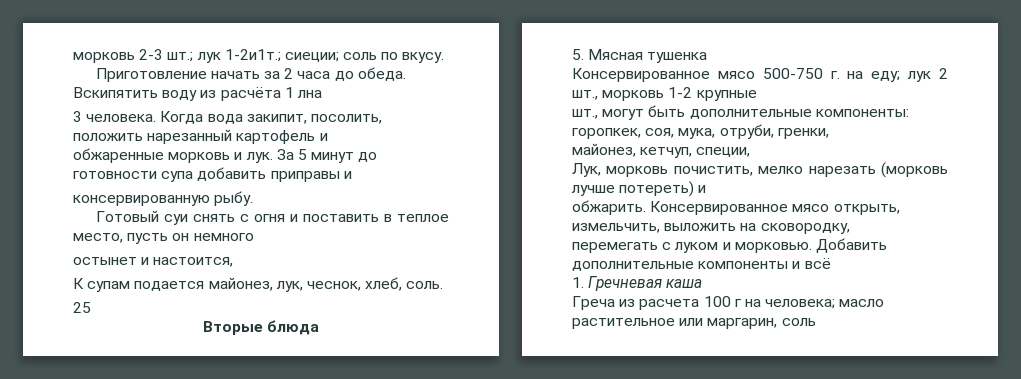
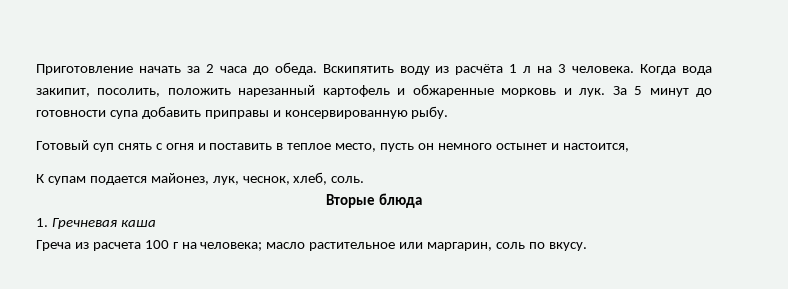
- морковь 2-3 шт.; лук 1-2и1т.; сиеции; соль по вкусу.
- Вскипятить воду из расчёта 1 лна
- 3 человека.
+ Вскипятить воду из расчёта 1 л на 3 человека.
- Когда вода закипит, посолить, положить нарезанный картофель и
- обжаренные морковь и лук.
+ Когда вода закипит, посолить, положить нарезанный картофель и обжаренные морковь и лук.
- За 5 минут до готовности супа добавить приправы и
- консервированную рыбу.
+ За 5 минут до готовности супа добавить приправы и консервированную рыбу.
- Готовый суи снять с огня и поставить в теплое место, пусть он немного
- остынет и настоится,
+ Готовый суп снять с огня и поставить в теплое место, пусть он немного остынет и настоится,
- 25
- 5. Мясная тушенка
- Консервированное мясо 500-750 г. на еду; лук 2 шт., морковь 1-2 крупные
- шт., могут быть дополнительные компоненты: горопкек, соя, мука, отруби, гренки,
- майонез, кетчуп, специи,
- Лук, морковь почистить, мелко нарезать (морковь лучше потереть) и
- обжарить. Консервированное мясо открыть, измельчить, выложить на сковородку,
- перемегать с луком и морковью. Добавить дополнительные компоненты и всё
- Греча из расчета 100 г на человека; масло растительное или маргарин, соль
+ Греча из расчета 100 г на человека; масло растительное или маргарин, соль по вкусу.

